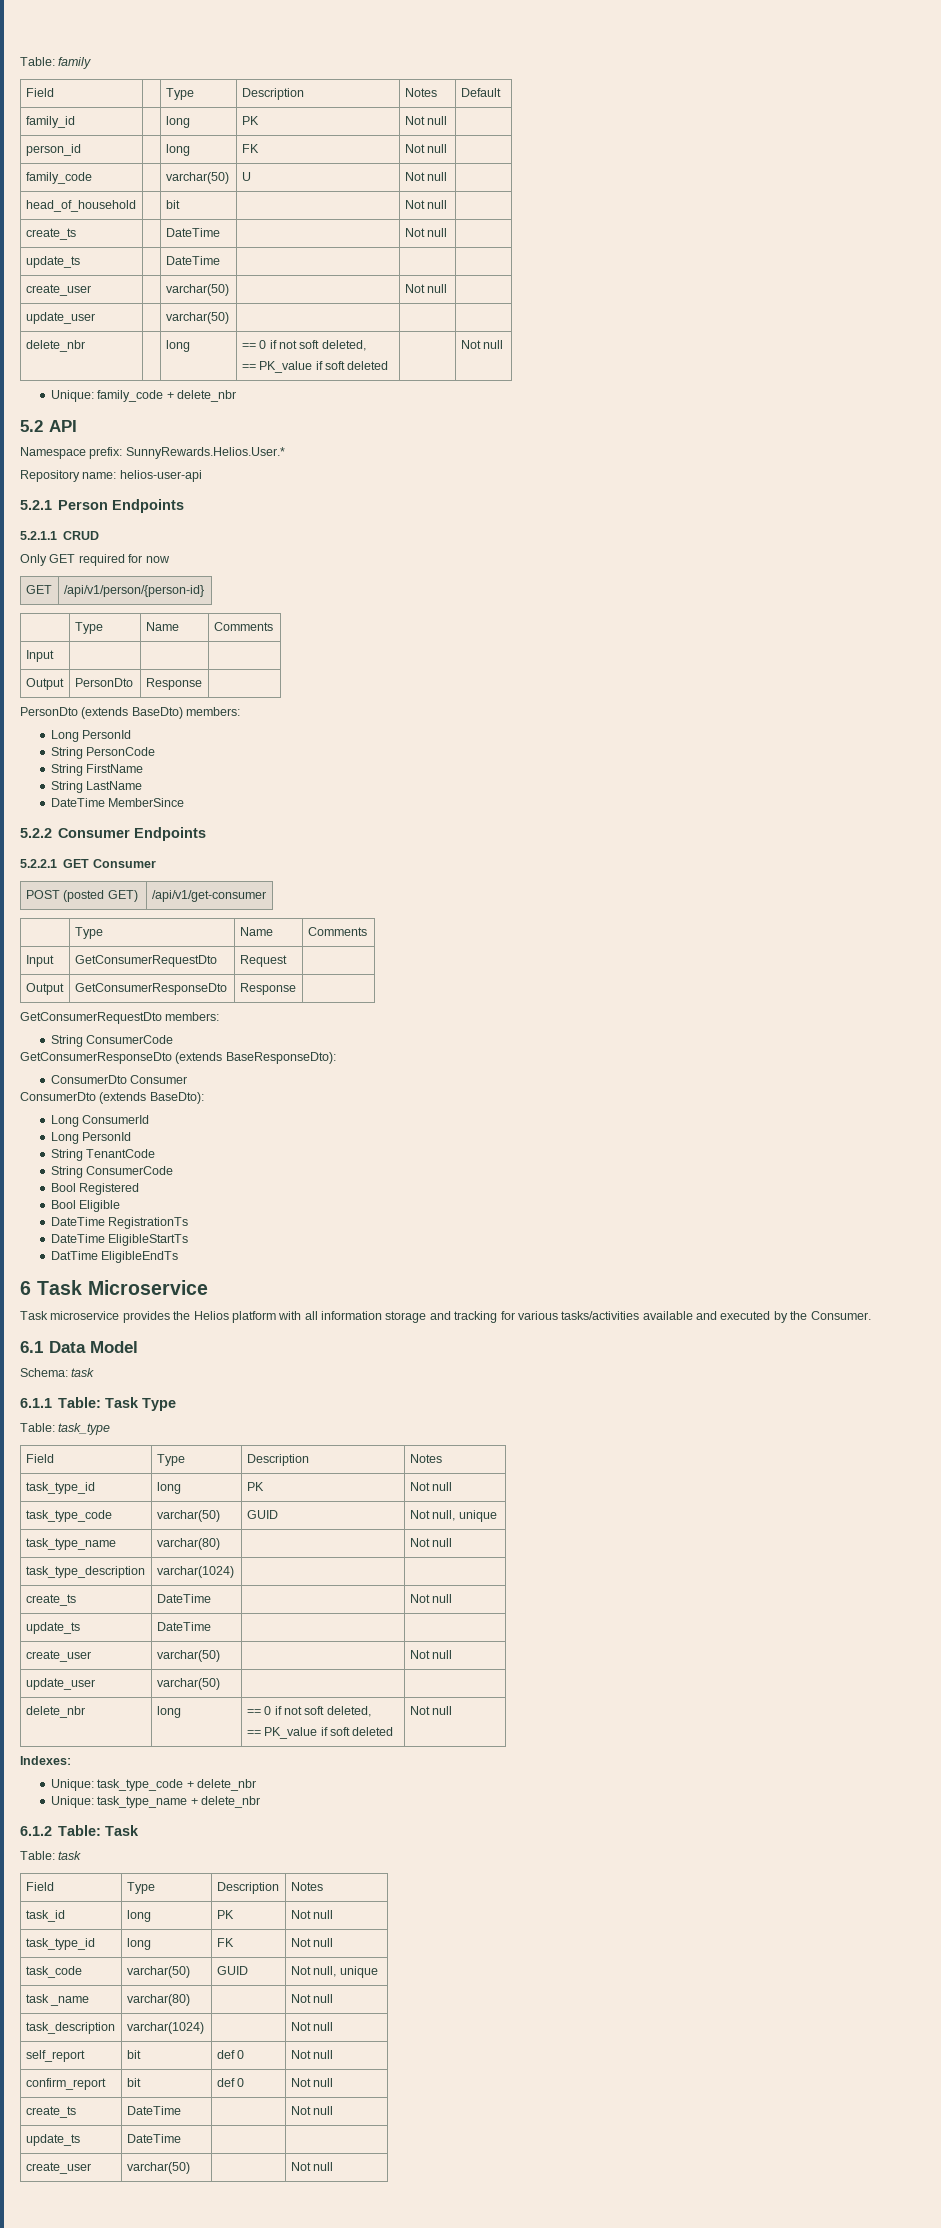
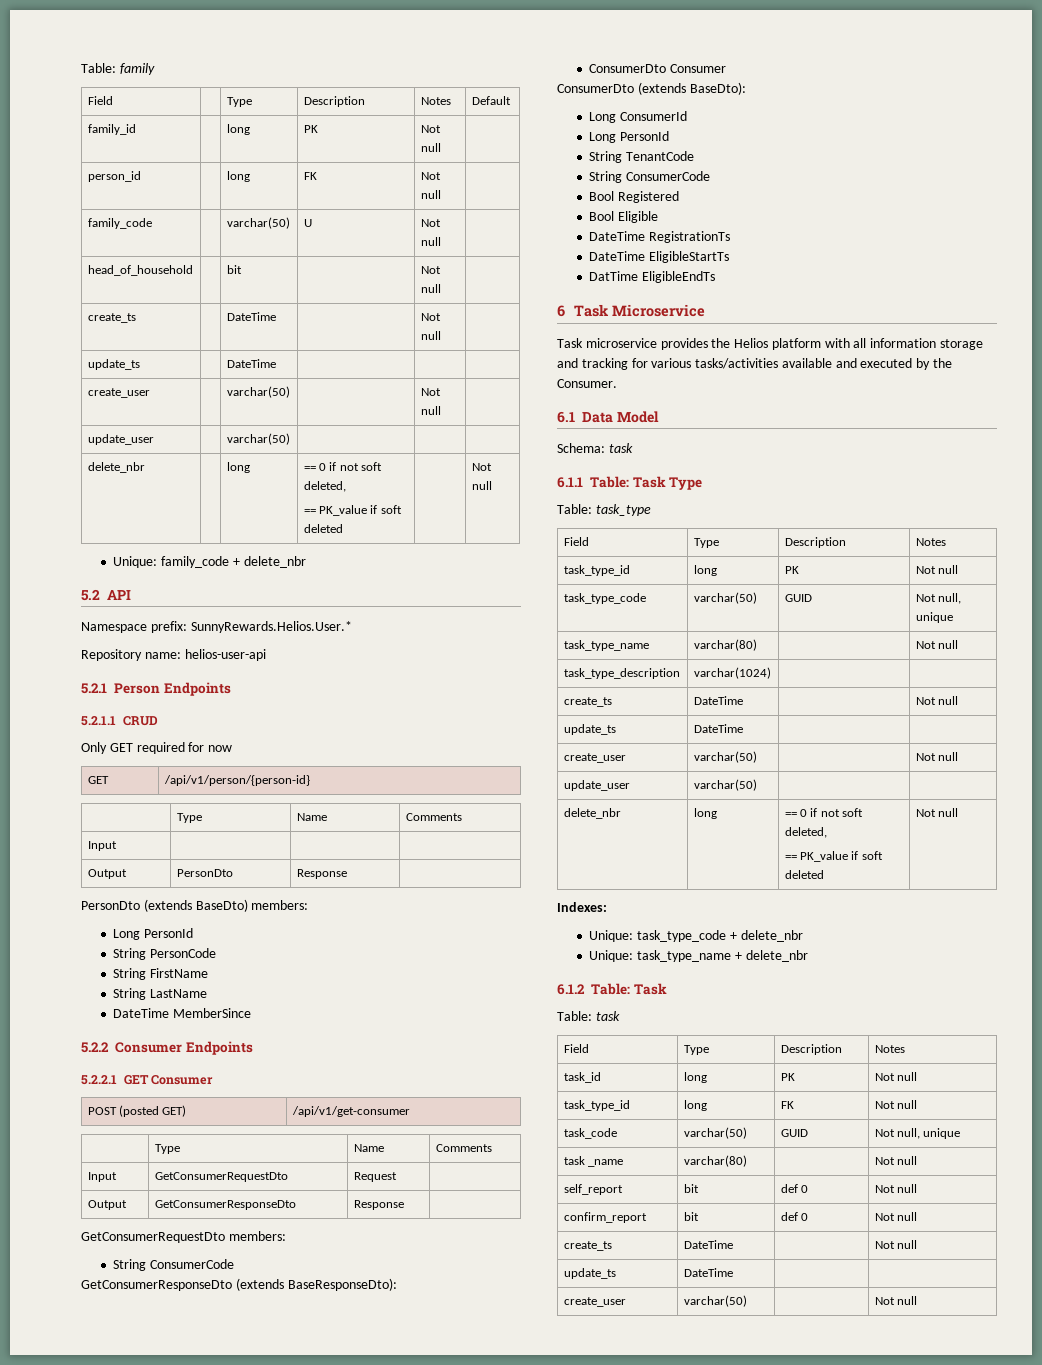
- task_description | varchar(1024) | | Not null

